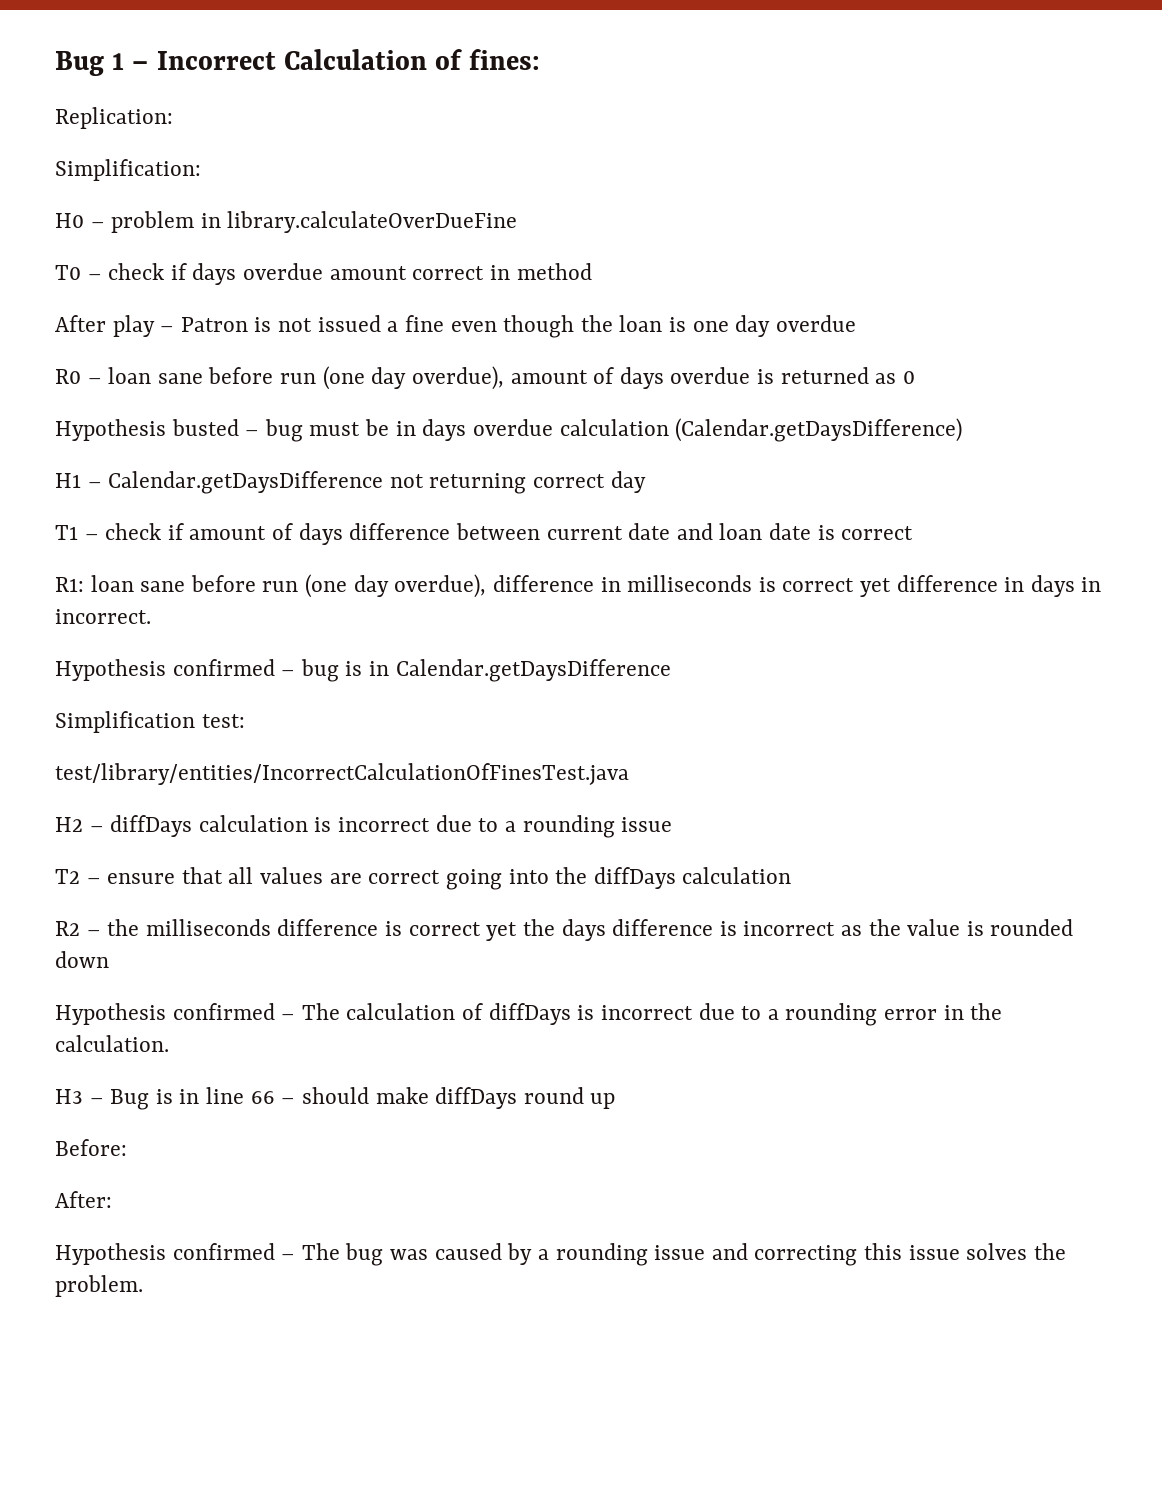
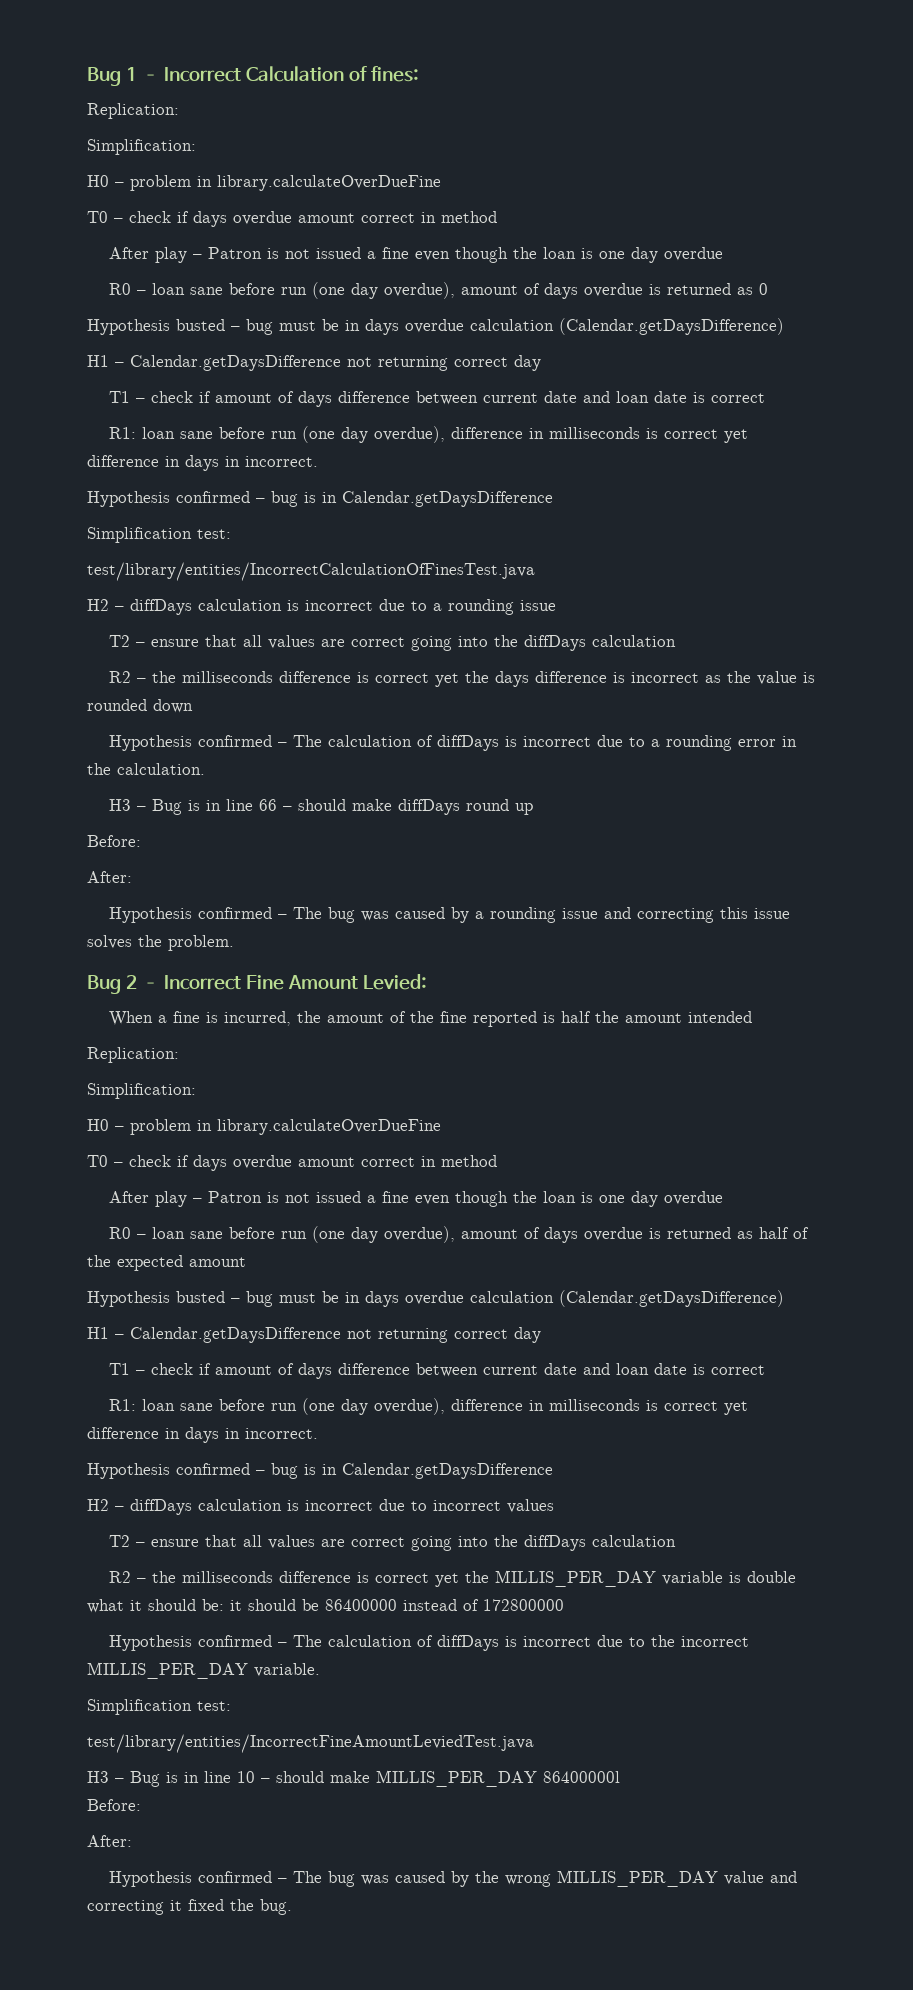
+ Bug 2 – Incorrect Fine Amount Levied:
+ When a fine is incurred, the amount of the fine reported is half the amount intended
+ Replication:
+ Simplification:
+ H0 – problem in library.calculateOverDueFine
+ T0 – check if days overdue amount correct in method
+ After play – Patron is not issued a fine even though the loan is one day overdue
+ R0 – loan sane before run (one day overdue), amount of days overdue is returned as half of the expected amount
+ Hypothesis busted – bug must be in days overdue calculation (Calendar.getDaysDifference)
+ H1 – Calendar.getDaysDifference not returning correct day
+ T1 – check if amount of days difference between current date and loan date is correct
+ R1: loan sane before run (one day overdue), difference in milliseconds is correct yet difference in days in incorrect.
+ Hypothesis confirmed – bug is in Calendar.getDaysDifference
+ H2 – diffDays calculation is incorrect due to incorrect values
+ T2 – ensure that all values are correct going into the diffDays calculation
+ R2 – the milliseconds difference is correct yet the MILLIS_PER_DAY variable is double what it should be: it should be 86400000 instead of 172800000
+ Hypothesis confirmed – The calculation of diffDays is incorrect due to the incorrect MILLIS_PER_DAY variable.
+ Simplification test:
+ test/library/entities/IncorrectFineAmountLeviedTest.java
+ H3 – Bug is in line 10 – should make MILLIS_PER_DAY 86400000l
+ Before:
+ After:
+ Hypothesis confirmed – The bug was caused by the wrong MILLIS_PER_DAY value and correcting it fixed the bug.

